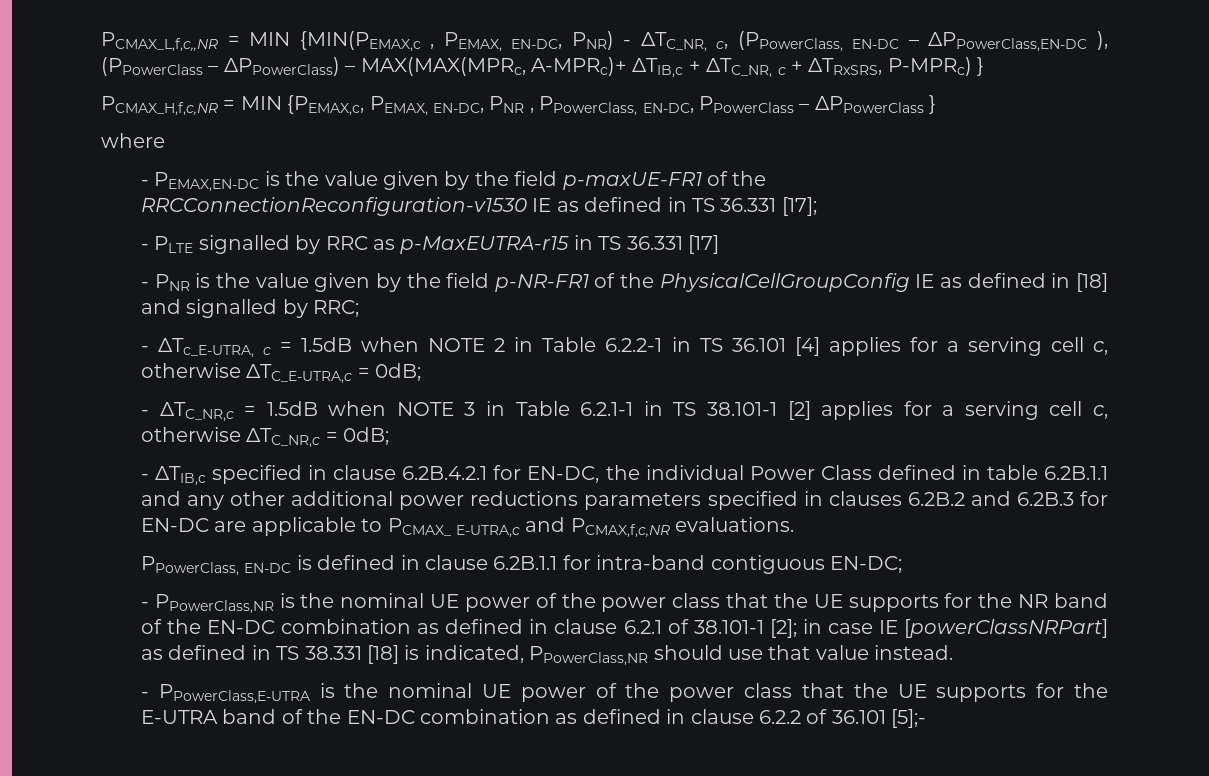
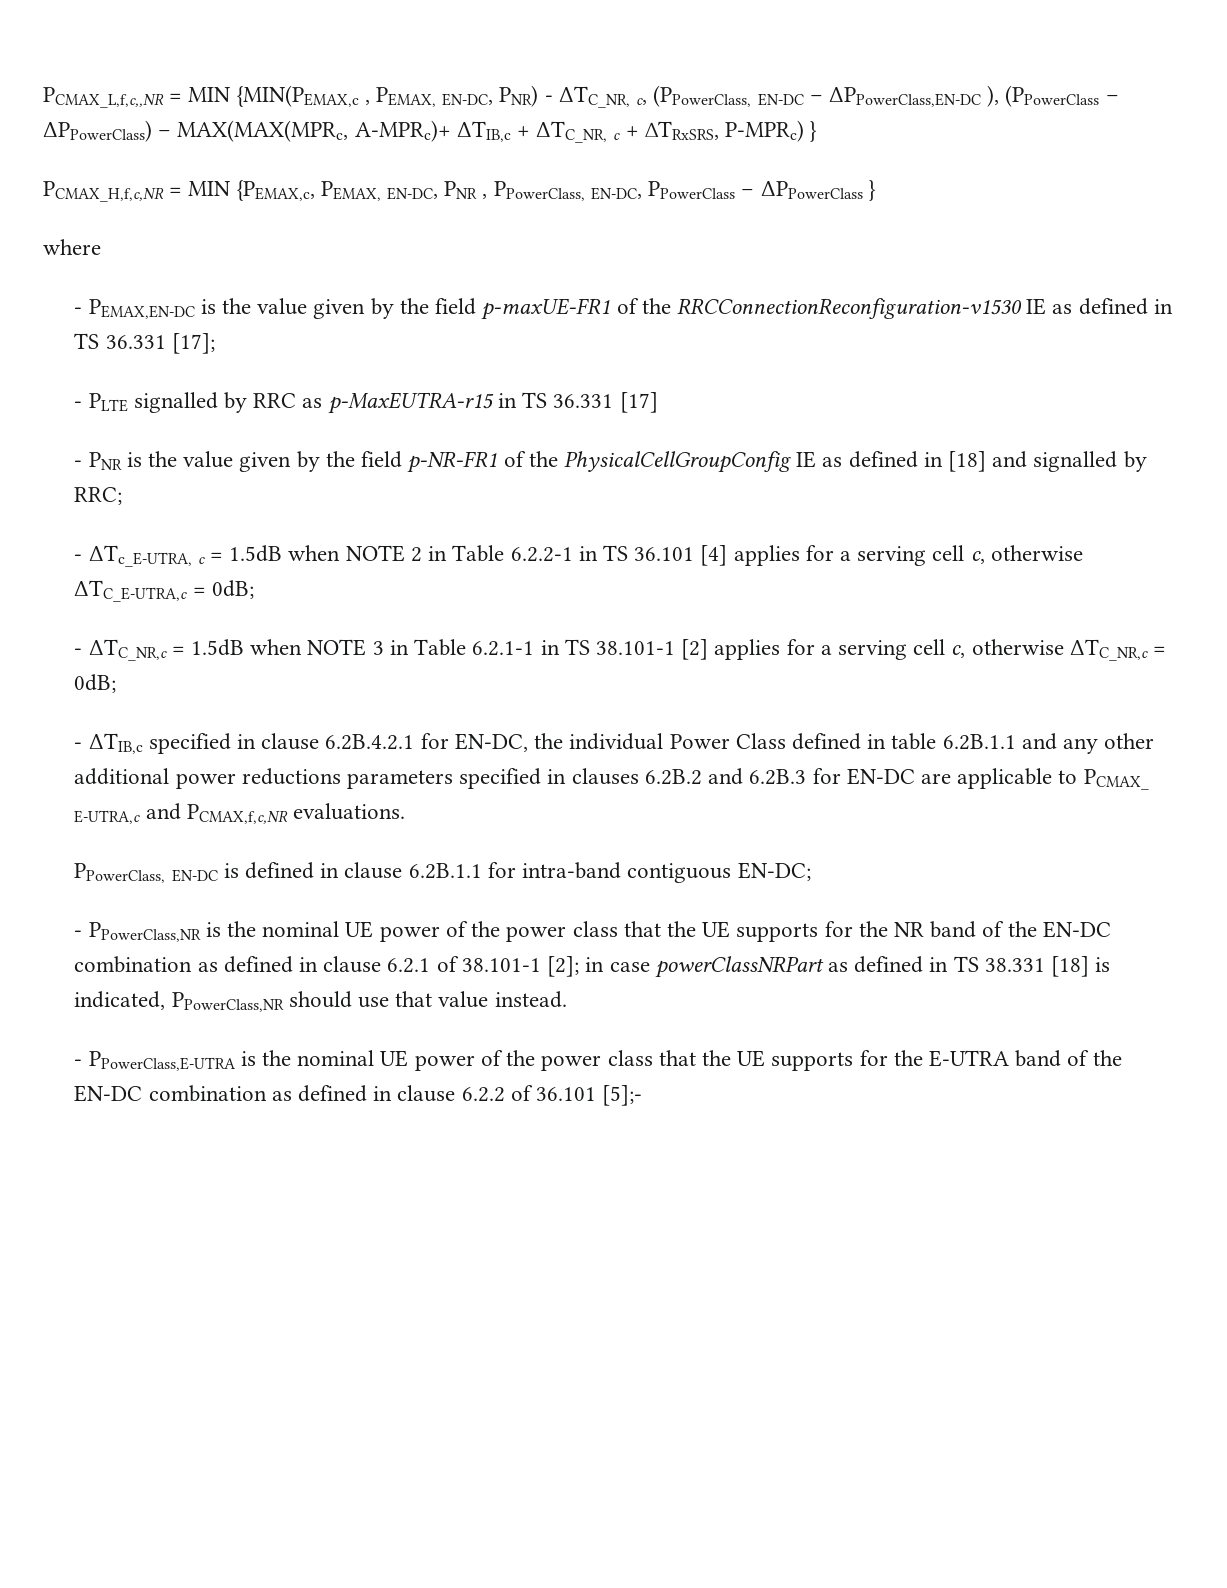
- - PPowerClass,NR is the nominal UE power of the power class that the UE supports for the NR band of the EN-DC combination as defined in clause 6.2.1 of 38.101-1 [2]; in case IE [powerClassNRPart] as defined in TS 38.331 [18] is indicated, PPowerClass,NR should use that value instead.
+ - PPowerClass,NR is the nominal UE power of the power class that the UE supports for the NR band of the EN-DC combination as defined in clause 6.2.1 of 38.101-1 [2]; in case powerClassNRPart as defined in TS 38.331 [18] is indicated, PPowerClass,NR should use that value instead.

